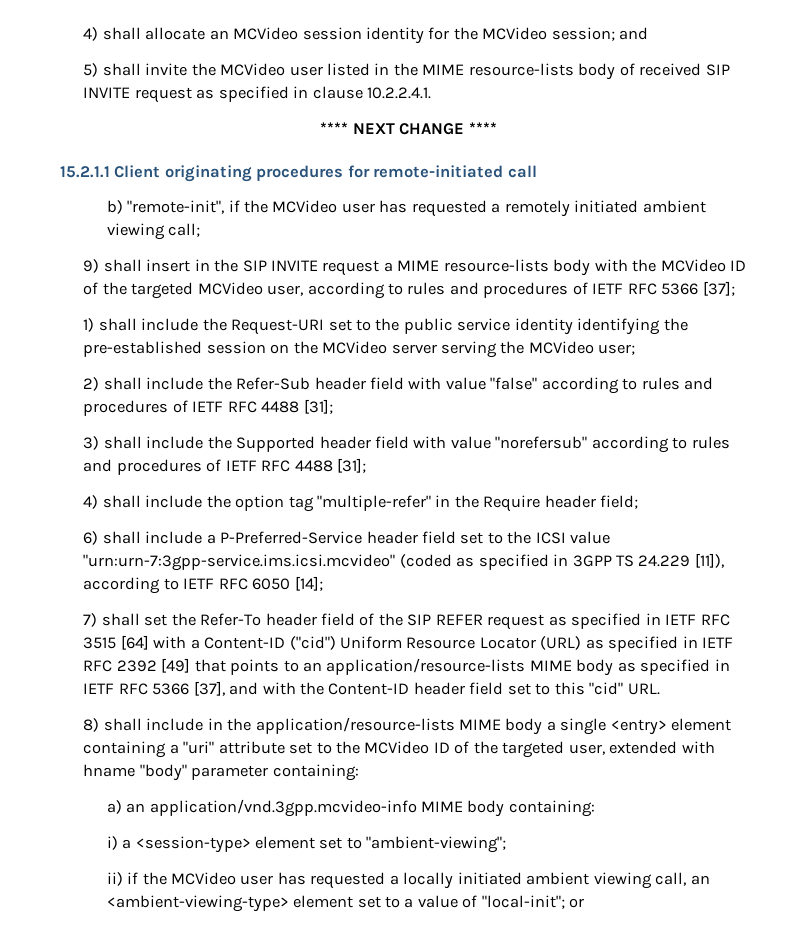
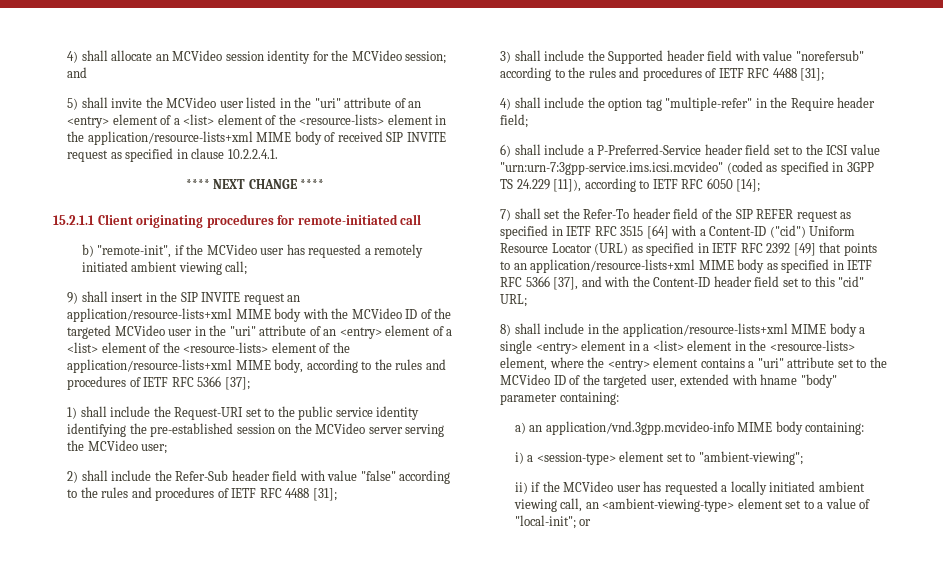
- 5) shall invite the MCVideo user listed in the MIME resource-lists body of received SIP INVITE request as specified in clause 10.2.2.4.1.
+ 5) shall invite the MCVideo user listed in the "uri" attribute of an <entry> element of a <list> element of the <resource-lists> element in the application/resource-lists+xml MIME body of received SIP INVITE request as specified in clause 10.2.2.4.1.
- 9) shall insert in the SIP INVITE request a MIME resource-lists body with the MCVideo ID of the targeted MCVideo user, according to rules and procedures of IETF RFC 5366 [37];
+ 9) shall insert in the SIP INVITE request an application/resource-lists+xml MIME body with the MCVideo ID of the targeted MCVideo user in the "uri" attribute of an <entry> element of a <list> element of the <resource-lists> element of the application/resource-lists+xml MIME body, according to the rules and procedures of IETF RFC 5366 [37];
- 2) shall include the Refer-Sub header field with value "false" according to rules and procedures of IETF RFC 4488 [31];
+ 2) shall include the Refer-Sub header field with value "false" according to the rules and procedures of IETF RFC 4488 [31];
- 3) shall include the Supported header field with value "norefersub" according to rules and procedures of IETF RFC 4488 [31];
+ 3) shall include the Supported header field with value "norefersub" according to the rules and procedures of IETF RFC 4488 [31];
- 7) shall set the Refer-To header field of the SIP REFER request as specified in IETF RFC 3515 [64] with a Content-ID ("cid") Uniform Resource Locator (URL) as specified in IETF RFC 2392 [49] that points to an application/resource-lists MIME body as specified in IETF RFC 5366 [37], and with the Content-ID header field set to this "cid" URL.
+ 7) shall set the Refer-To header field of the SIP REFER request as specified in IETF RFC 3515 [64] with a Content-ID ("cid") Uniform Resource Locator (URL) as specified in IETF RFC 2392 [49] that points to an application/resource-lists+xml MIME body as specified in IETF RFC 5366 [37], and with the Content-ID header field set to this "cid" URL;
- 8) shall include in the application/resource-lists MIME body a single <entry> element containing a "uri" attribute set to the MCVideo ID of the targeted user, extended with hname "body" parameter containing:
+ 8) shall include in the application/resource-lists+xml MIME body a single <entry> element in a <list> element in the <resource-lists> element, where the <entry> element contains a "uri" attribute set to the MCVideo ID of the targeted user, extended with hname "body" parameter containing:

